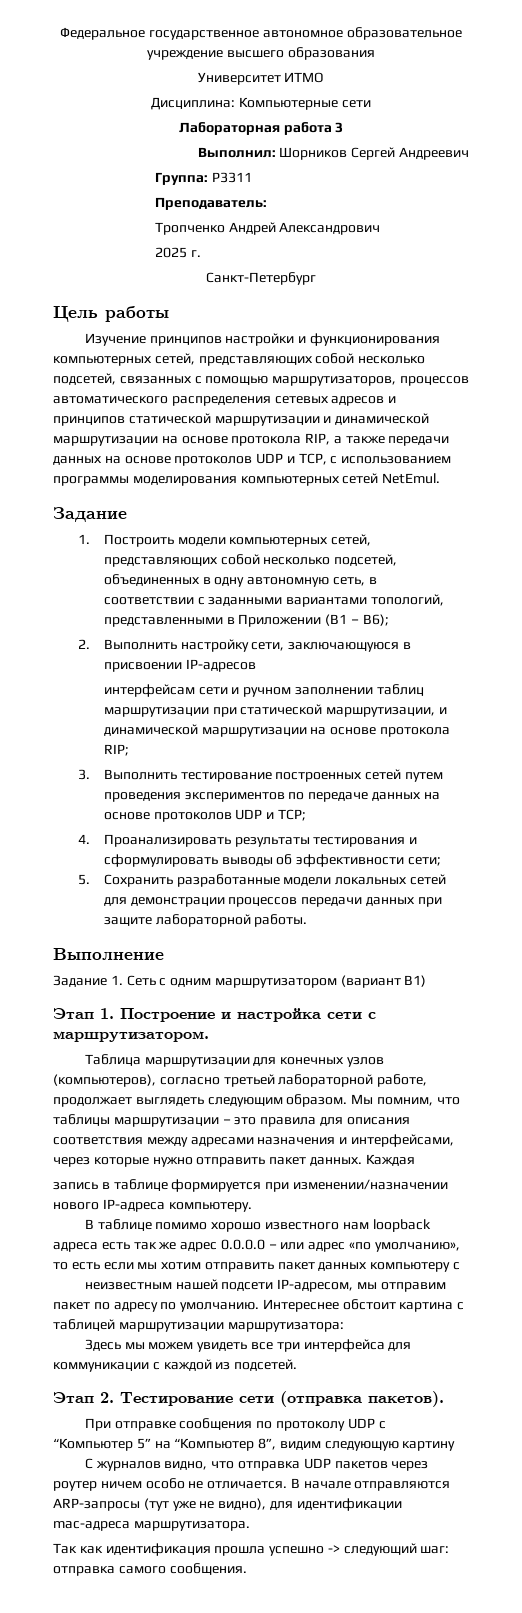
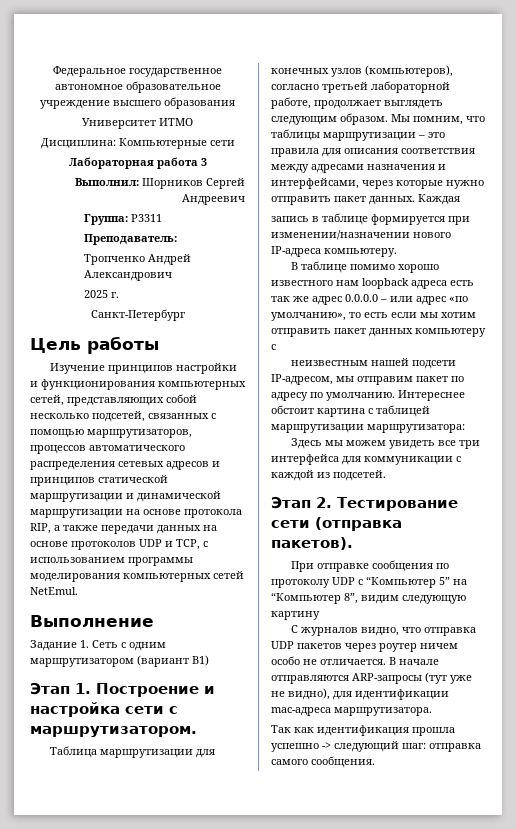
  Изучение принципов настройки и функционирования компьютерных сетей, представляющих собой несколько подсетей, связанных с помощью маршрутизаторов, процессов автоматического распределения сетевых адресов и принципов статической маршрутизации и динамической маршрутизации на основе протокола RIP, а также передачи данных на основе протоколов UDP и TCP, с использованием программы моделирования компьютерных сетей NetEmul.
- Задание
- 1. Построить модели компьютерных сетей, представляющих собой несколько подсетей, объединенных в одну автономную сеть, в соответствии с заданными вариантами топологий, представленными в Приложении (В1 – В6);
- 2. Выполнить настройку сети, заключающуюся в присвоении IP-адресов
- интерфейсам сети и ручном заполнении таблиц маршрутизации при статической маршрутизации, и динамической маршрутизации на основе протокола RIP;
- 3. Выполнить тестирование построенных сетей путем проведения экспериментов по передаче данных на основе протоколов UDP и TCP;
- 4. Проанализировать результаты тестирования и сформулировать выводы об эффективности сети;
- 5. Сохранить разработанные модели локальных сетей для демонстрации процессов передачи данных при защите лабораторной работы.

